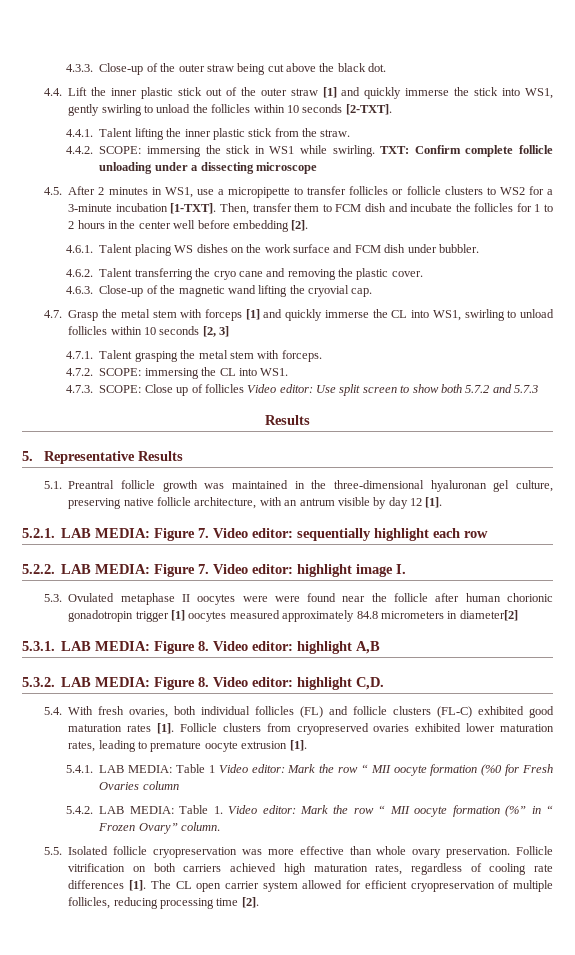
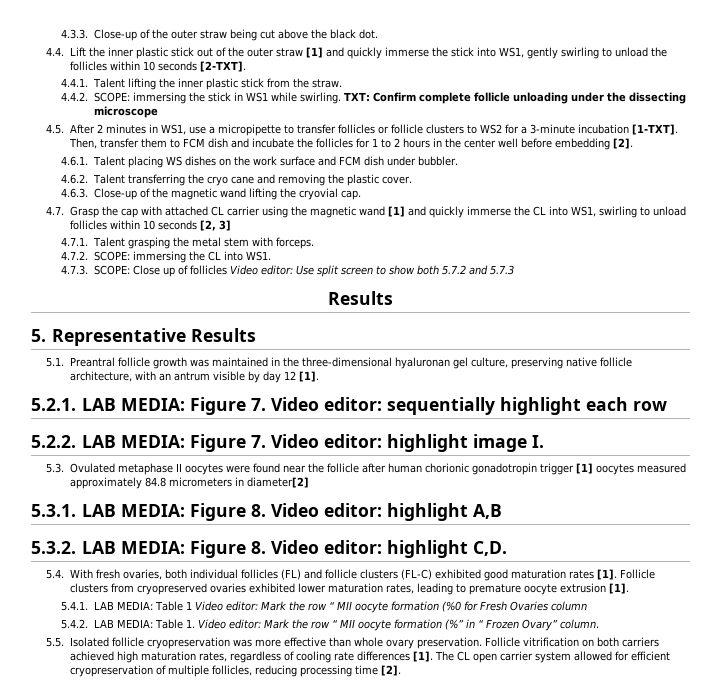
- TXT: Confirm complete follicle unloading under a dissecting microscope
+ TXT: Confirm complete follicle unloading under the dissecting microscope
- 4.7. Grasp the metal stem with forceps [1] and quickly immerse the CL into WS1, swirling to unload follicles within 10 seconds [2, 3]
+ 4.7. Grasp the cap with attached CL carrier using the magnetic wand [1] and quickly immerse the CL into WS1, swirling to unload follicles within 10 seconds [2, 3]
- 5.3. Ovulated metaphase II oocytes were were found near the follicle after human chorionic gonadotropin trigger [1] oocytes measured approximately 84.8 micrometers in diameter[2]
+ 5.3. Ovulated metaphase II oocytes were found near the follicle after human chorionic gonadotropin trigger [1] oocytes measured approximately 84.8 micrometers in diameter[2]

